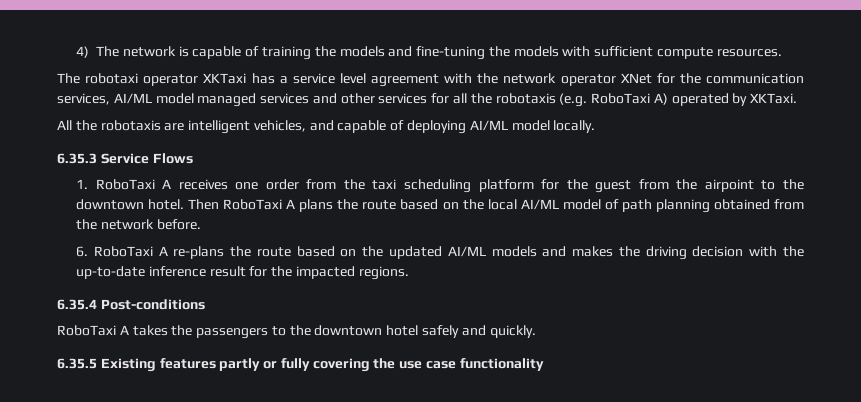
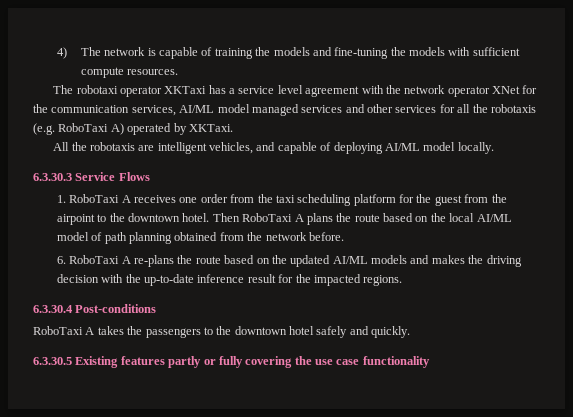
- 6.35.3 Service Flows
+ 6.3.30.3 Service Flows
- 6.35.4 Post-conditions
+ 6.3.30.4 Post-conditions
- 6.35.5 Existing features partly or fully covering the use case functionality
+ 6.3.30.5 Existing features partly or fully covering the use case functionality

